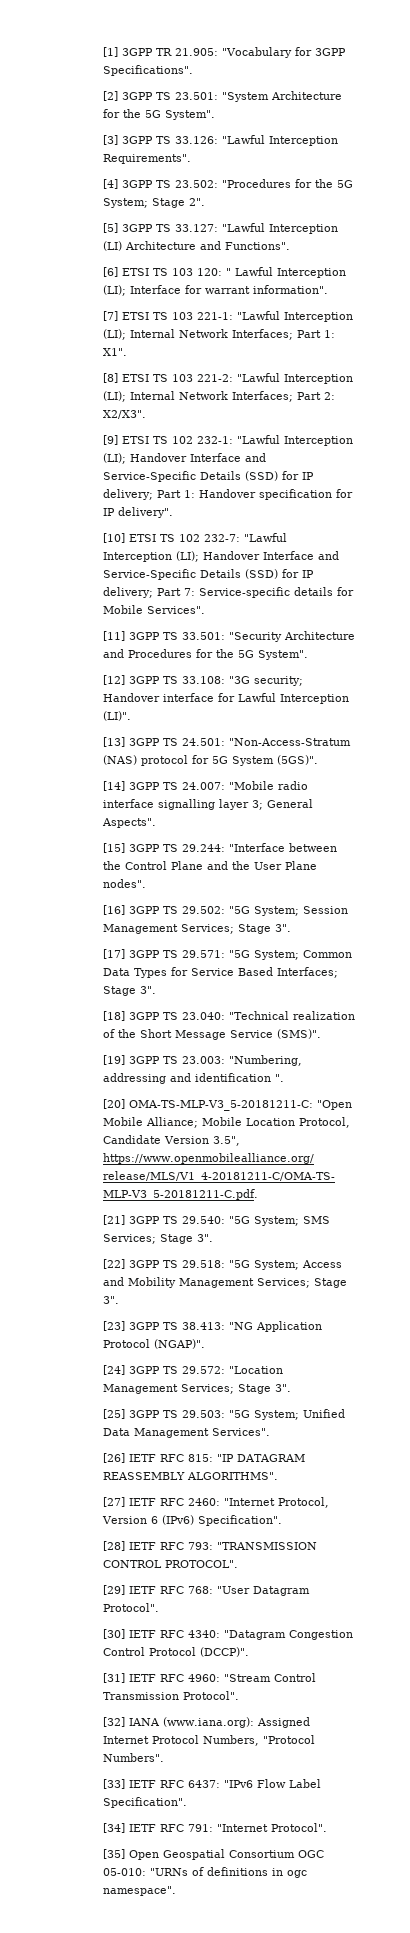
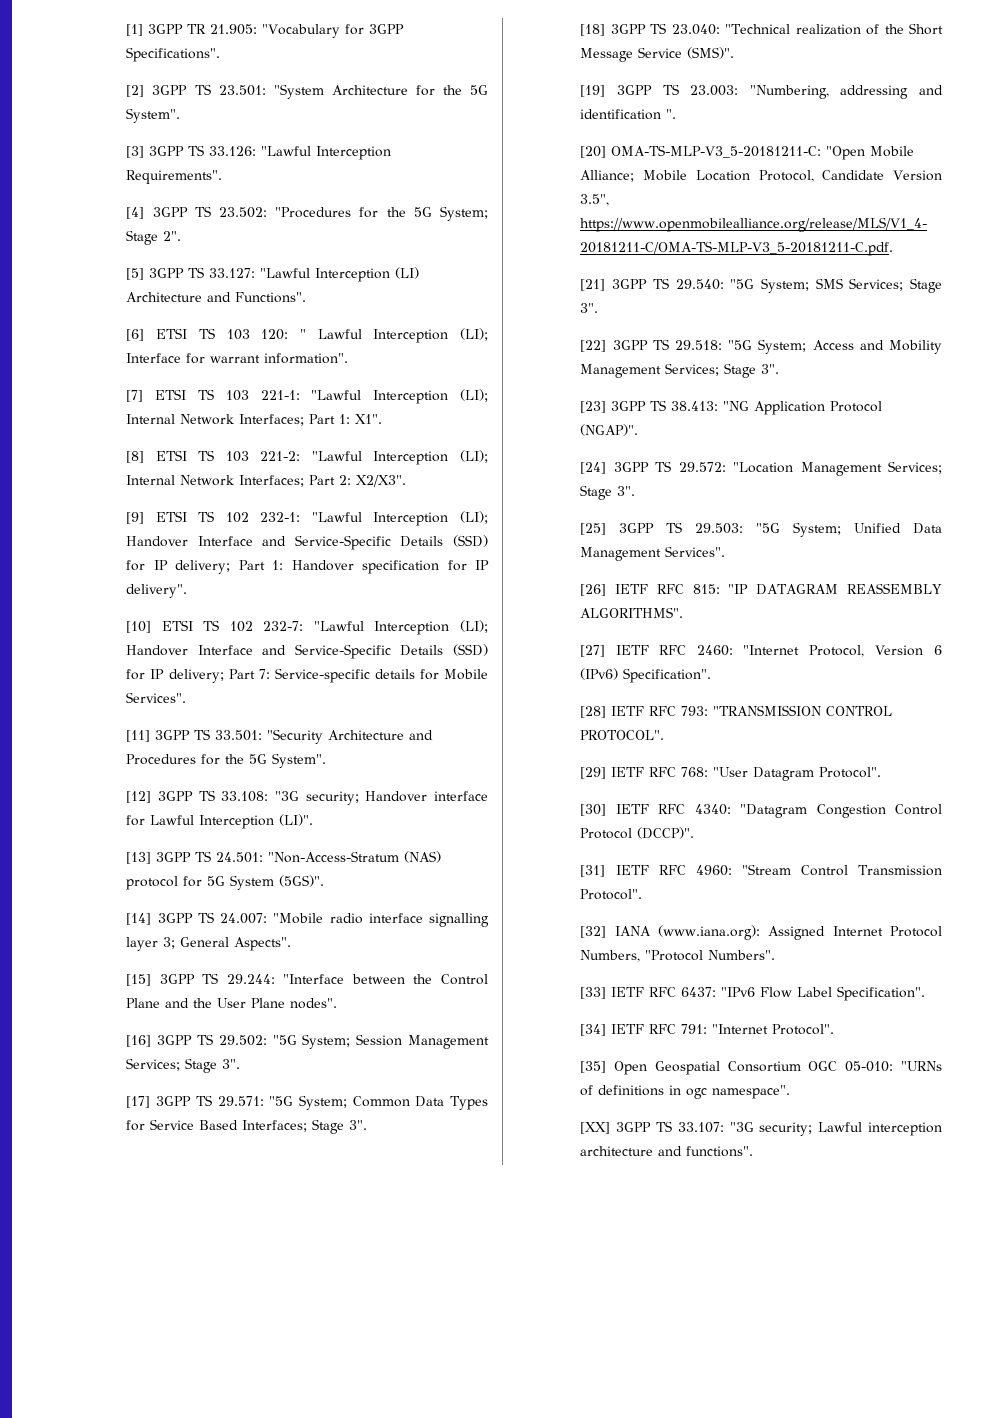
+ [XX] 3GPP TS 33.107: "3G security; Lawful interception architecture and functions".

